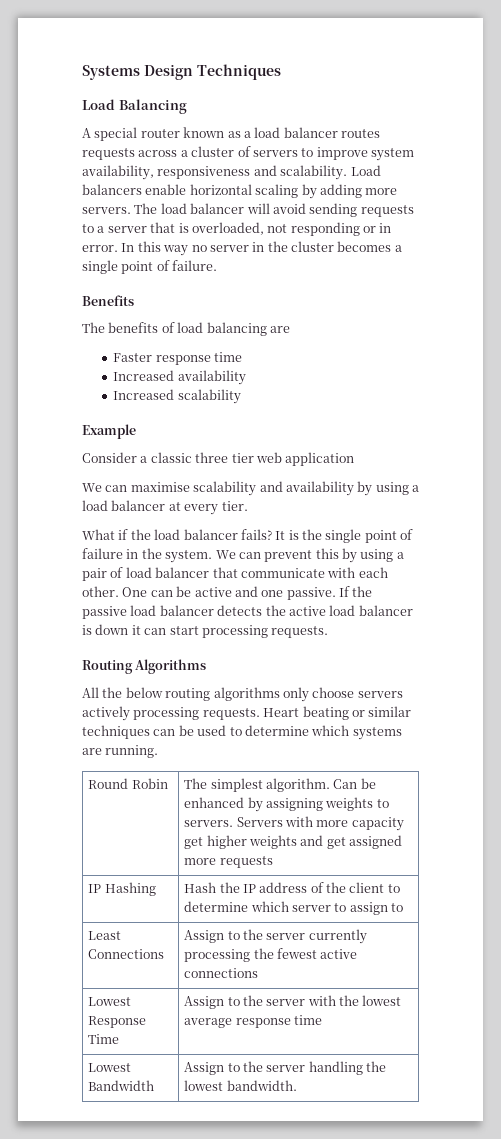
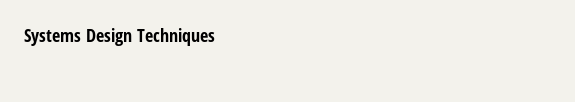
- Load Balancing
- A special router known as a load balancer routes requests across a cluster of servers to improve system availability, responsiveness and scalability. Load balancers enable horizontal scaling by adding more servers. The load balancer will avoid sending requests to a server that is overloaded, not responding or in error. In this way no server in the cluster becomes a single point of failure.
- Benefits
- The benefits of load balancing are
- Faster response time
- Increased availability
- Increased scalability
- Example
- Consider a classic three tier web application
- We can maximise scalability and availability by using a load balancer at every tier.
- What if the load balancer fails? It is the single point of failure in the system. We can prevent this by using a pair of load balancer that communicate with each other. One can be active and one passive. If the passive load balancer detects the active load balancer is down it can start processing requests.
- Routing Algorithms
- All the below routing algorithms only choose servers actively processing requests. Heart beating or similar techniques can be used to determine which systems are running.
- Round Robin | The simplest algorithm. Can be enhanced by assigning weights to servers. Servers with more capacity get higher weights and get assigned more requests
- IP Hashing | Hash the IP address of the client to determine which server to assign to
- Least Connections | Assign to the server currently processing the fewest active connections
- Lowest Response Time | Assign to the server with the lowest average response time
- Lowest Bandwidth | Assign to the server handling the lowest bandwidth.

